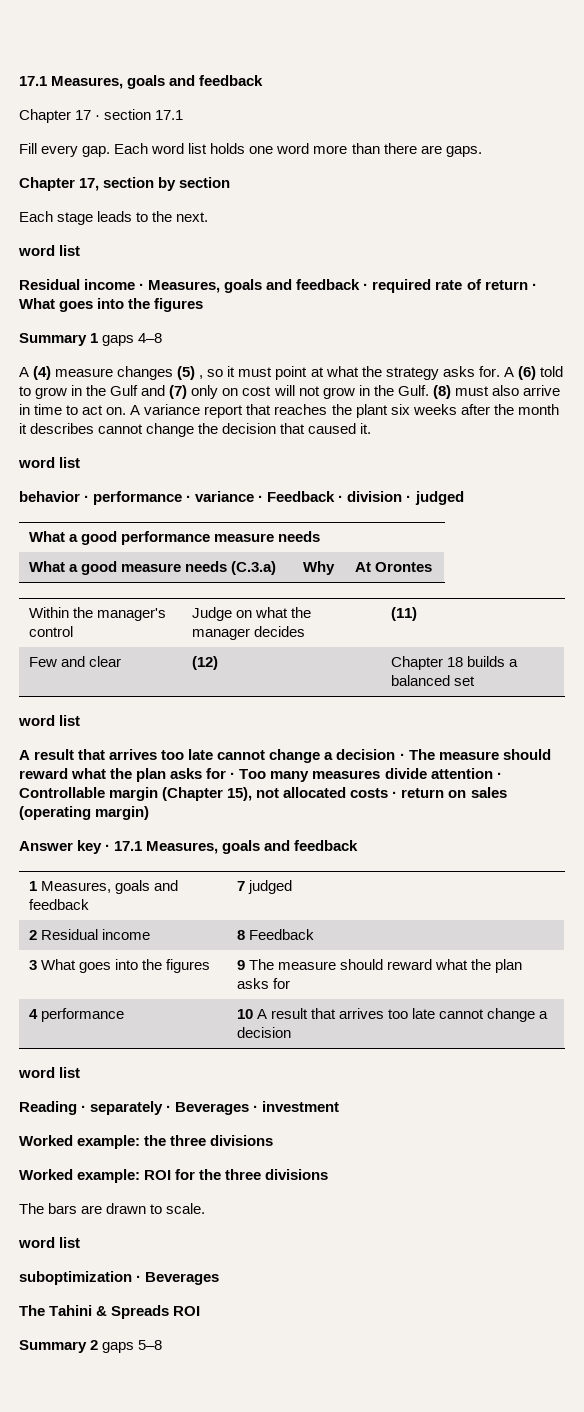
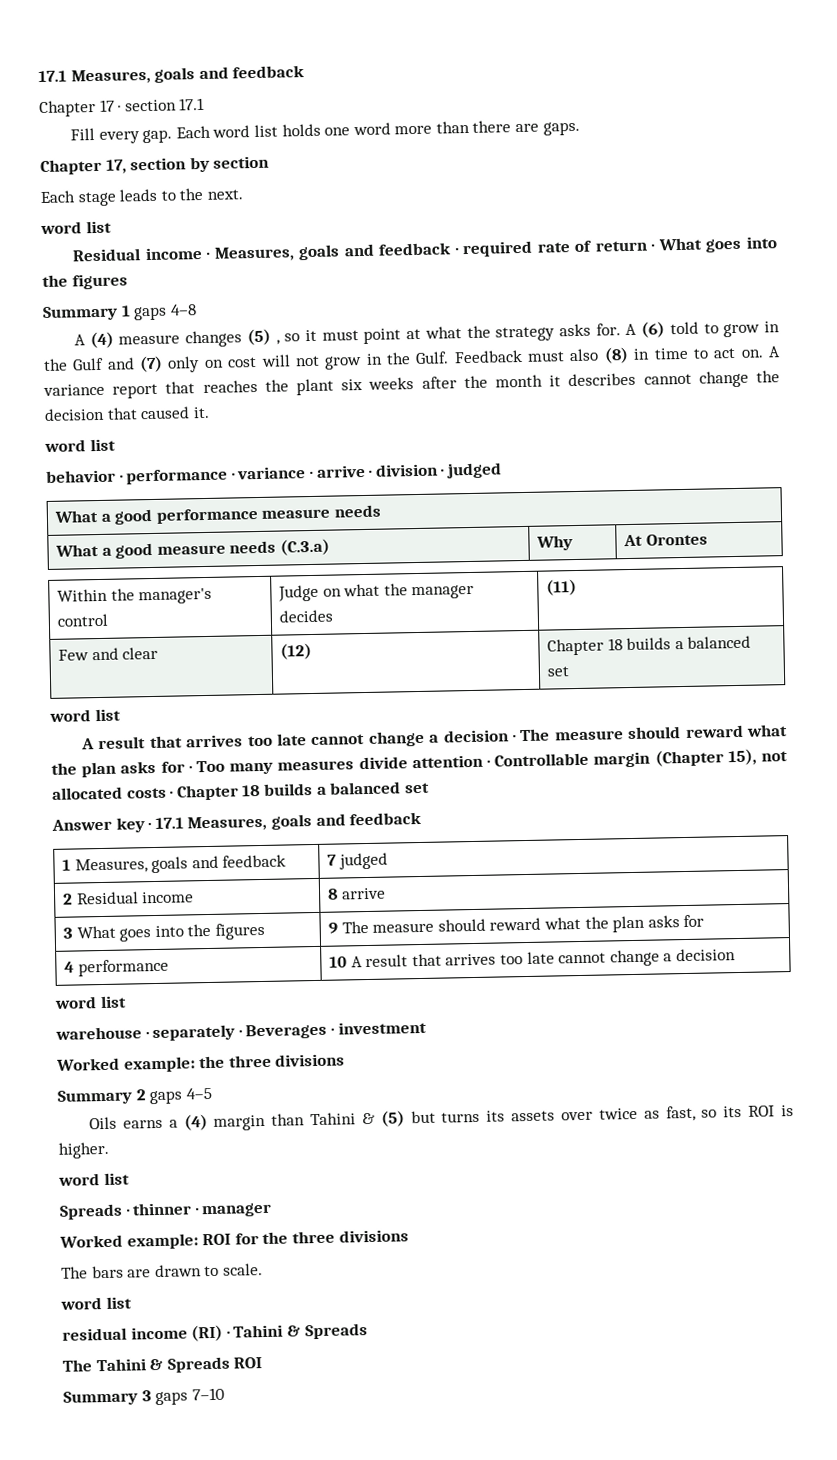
- (8) must also arrive in time to act on.
+ Feedback must also (8) in time to act on.
- behavior · performance · variance · Feedback · division · judged
+ behavior · performance · variance · arrive · division · judged
- A result that arrives too late cannot change a decision · The measure should reward what the plan asks for · Too many measures divide attention · Controllable margin (Chapter 15), not allocated costs · return on sales (operating margin)
+ A result that arrives too late cannot change a decision · The measure should reward what the plan asks for · Too many measures divide attention · Controllable margin (Chapter 15), not allocated costs · Chapter 18 builds a balanced set
- 2 Residual income | 8 Feedback
+ 2 Residual income | 8 arrive
- Reading · separately · Beverages · investment
+ warehouse · separately · Beverages · investment
+ Summary 2 gaps 4–5
+ Oils earns a (4) margin than Tahini & (5) but turns its assets over twice as fast, so its ROI is higher.
+ word list
+ Spreads · thinner · manager
- suboptimization · Beverages
+ residual income (RI) · Tahini & Spreads
- Summary 2 gaps 5–8
+ Summary 3 gaps 7–10

